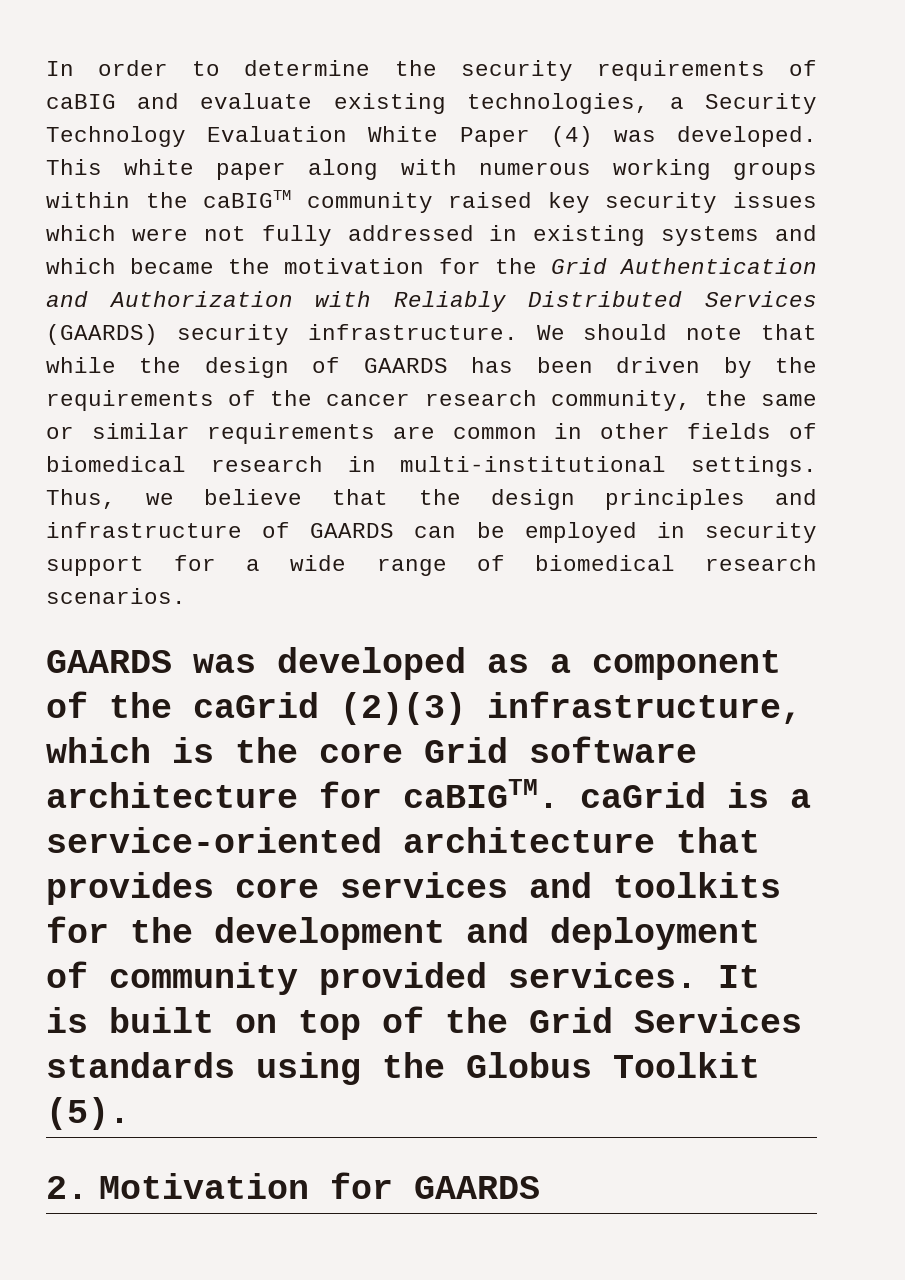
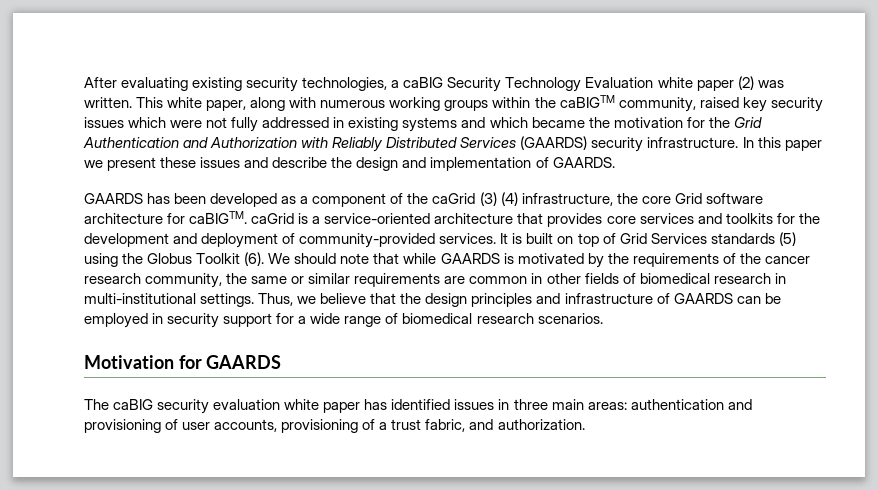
- In order to determine the security requirements of caBIG and evaluate existing technologies, a Security Technology Evaluation White Paper (4) was developed.
+ After evaluating existing security technologies, a caBIG Security Technology Evaluation white paper (2) was written.
- This white paper along with numerous working groups within the caBIGTM community raised key security issues which were not fully addressed in existing systems and which became the motivation for the Grid Authentication and Authorization with Reliably Distributed Services (GAARDS) security infrastructure.
+ This white paper, along with numerous working groups within the caBIGTM community, raised key security issues which were not fully addressed in existing systems and which became the motivation for the Grid Authentication and Authorization with Reliably Distributed Services (GAARDS) security infrastructure.
+ In this paper we present these issues and describe the design and implementation of GAARDS.
+ GAARDS has been developed as a component of the caGrid (3) (4) infrastructure, the core Grid software architecture for caBIGTM. caGrid is a service-oriented architecture that provides core services and toolkits for the development and deployment of community-provided services. It is built on top of Grid Services standards (5) using the Globus Toolkit (6).
- We should note that while the design of GAARDS has been driven by the requirements of the cancer research community, the same or similar requirements are common in other fields of biomedical research in multi-institutional settings.
+ We should note that while GAARDS is motivated by the requirements of the cancer research community, the same or similar requirements are common in other fields of biomedical research in multi-institutional settings.
- GAARDS was developed as a component of the caGrid (2)(3) infrastructure, which is the core Grid software architecture for caBIGTM. caGrid is a service-oriented architecture that provides core services and toolkits for the development and deployment of community provided services. It is built on top of the Grid Services standards using the Globus Toolkit (5).
- 2. Motivation for GAARDS
+ Motivation for GAARDS
+ The caBIG security evaluation white paper has identified issues in three main areas: authentication and provisioning of user accounts, provisioning of a trust fabric, and authorization.

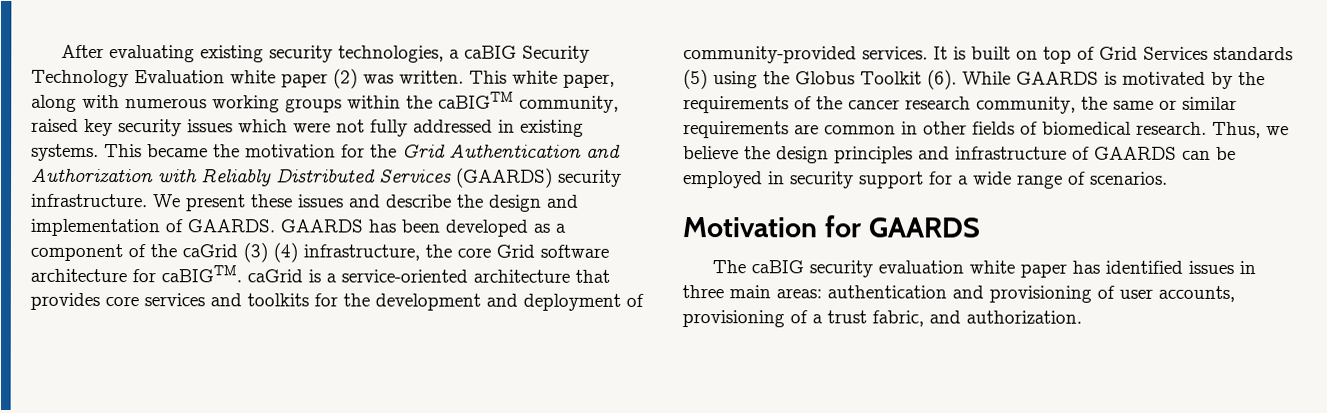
- This white paper, along with numerous working groups within the caBIGTM community, raised key security issues which were not fully addressed in existing systems and which became the motivation for the Grid Authentication and Authorization with Reliably Distributed Services (GAARDS) security infrastructure.
+ This white paper, along with numerous working groups within the caBIGTM community, raised key security issues which were not fully addressed in existing systems. This became the motivation for the Grid Authentication and Authorization with Reliably Distributed Services (GAARDS) security infrastructure.
- In this paper we present these issues and describe the design and implementation of GAARDS.
- GAARDS has been developed as a component of the caGrid (3) (4) infrastructure, the core Grid software architecture for caBIGTM. caGrid is a service-oriented architecture that provides core services and toolkits for the development and deployment of community-provided services.
+ We present these issues and describe the design and implementation of GAARDS. GAARDS has been developed as a component of the caGrid (3) (4) infrastructure, the core Grid software architecture for caBIGTM. caGrid is a service-oriented architecture that provides core services and toolkits for the development and deployment of community-provided services.
- We should note that while GAARDS is motivated by the requirements of the cancer research community, the same or similar requirements are common in other fields of biomedical research in multi-institutional settings.
+ While GAARDS is motivated by the requirements of the cancer research community, the same or similar requirements are common in other fields of biomedical research.
- Thus, we believe that the design principles and infrastructure of GAARDS can be employed in security support for a wide range of biomedical research scenarios.
+ Thus, we believe the design principles and infrastructure of GAARDS can be employed in security support for a wide range of scenarios.

